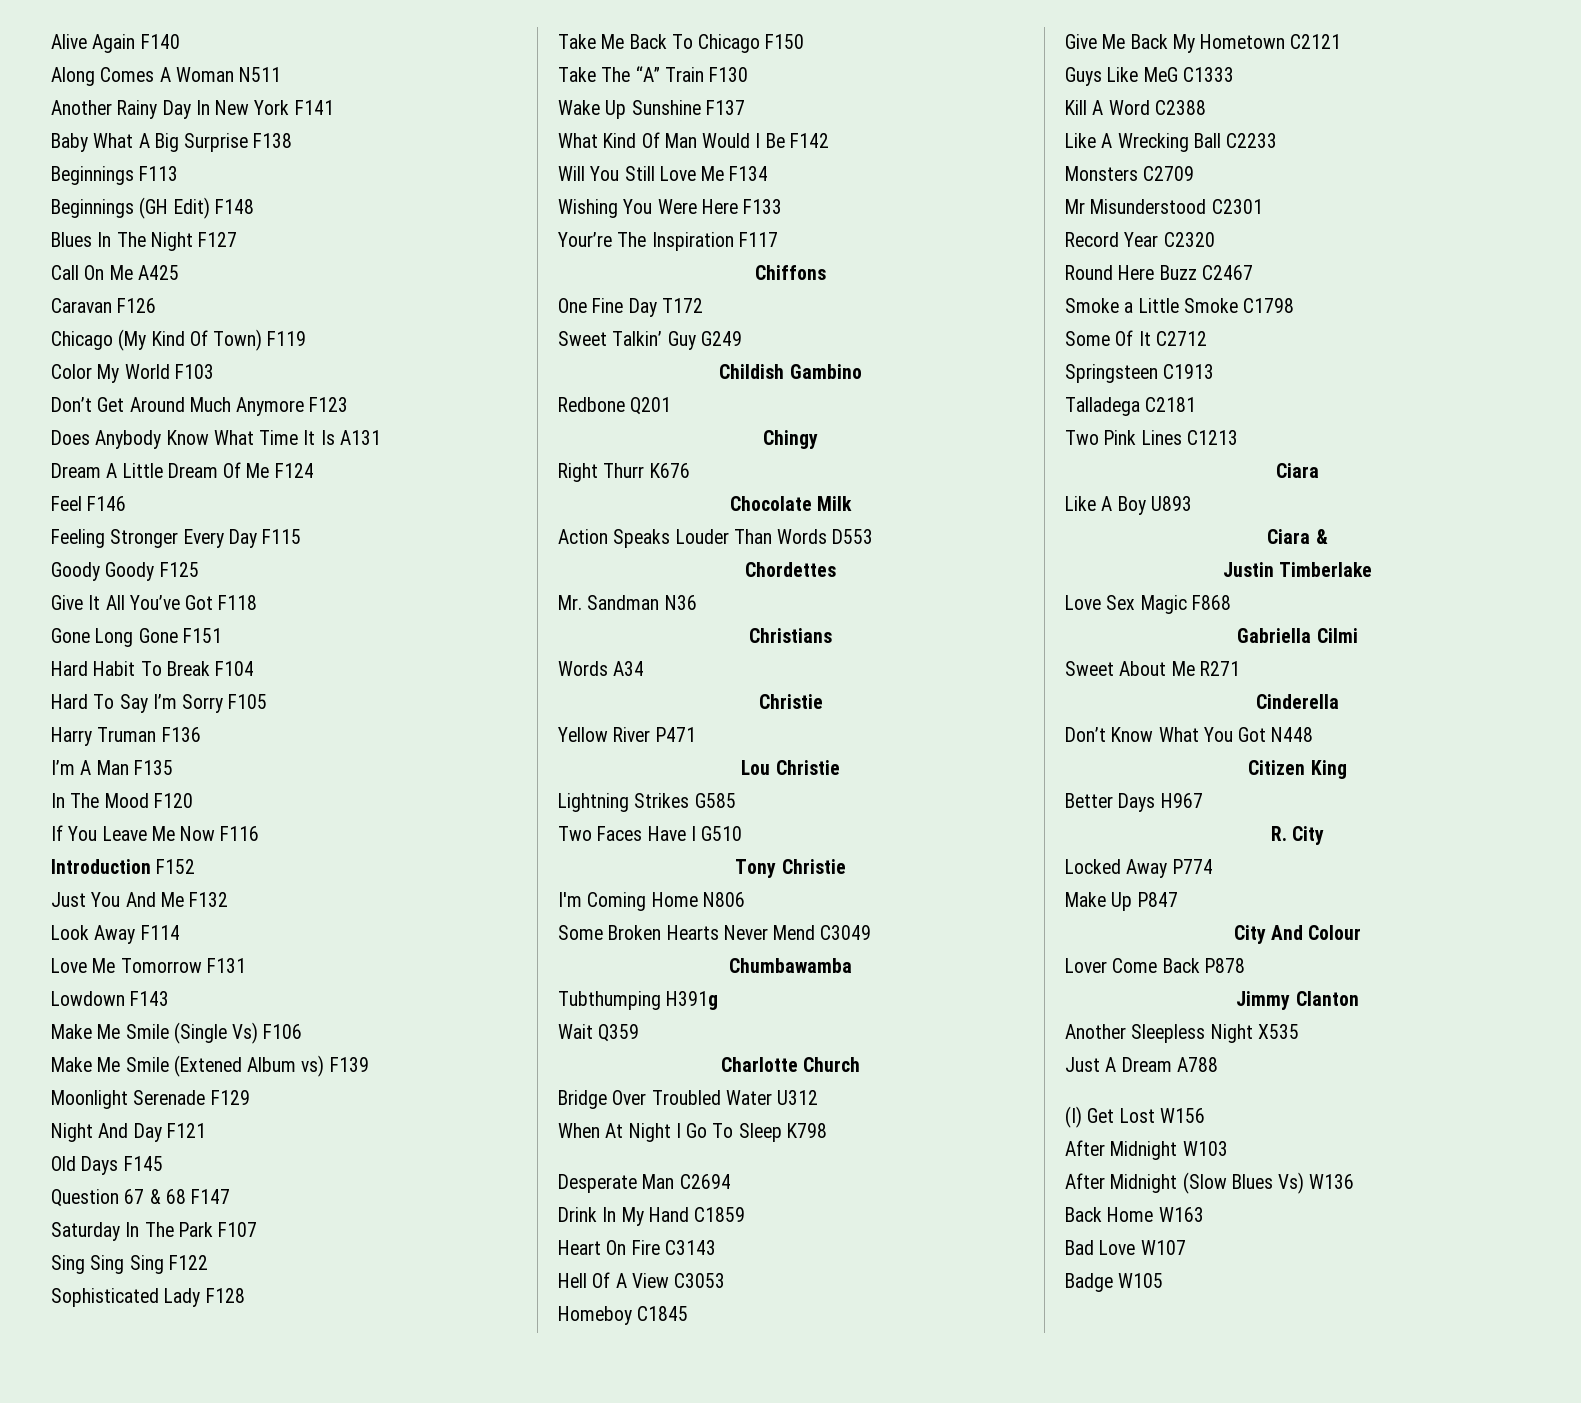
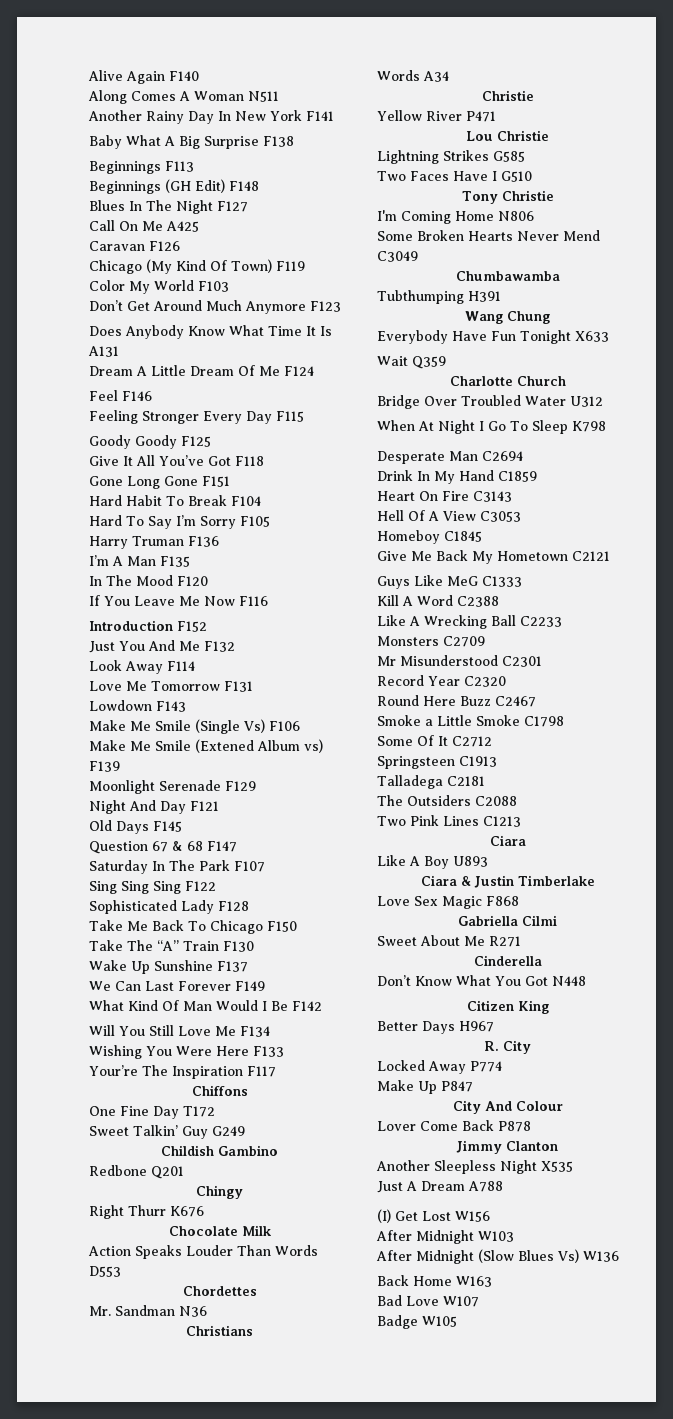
+ We Can Last Forever F149
- Tubthumping H391g
+ Tubthumping H391
+ Wang Chung
+ Everybody Have Fun Tonight X633
+ The Outsiders C2088
- Ciara &
- Justin Timberlake
+ Ciara & Justin Timberlake

